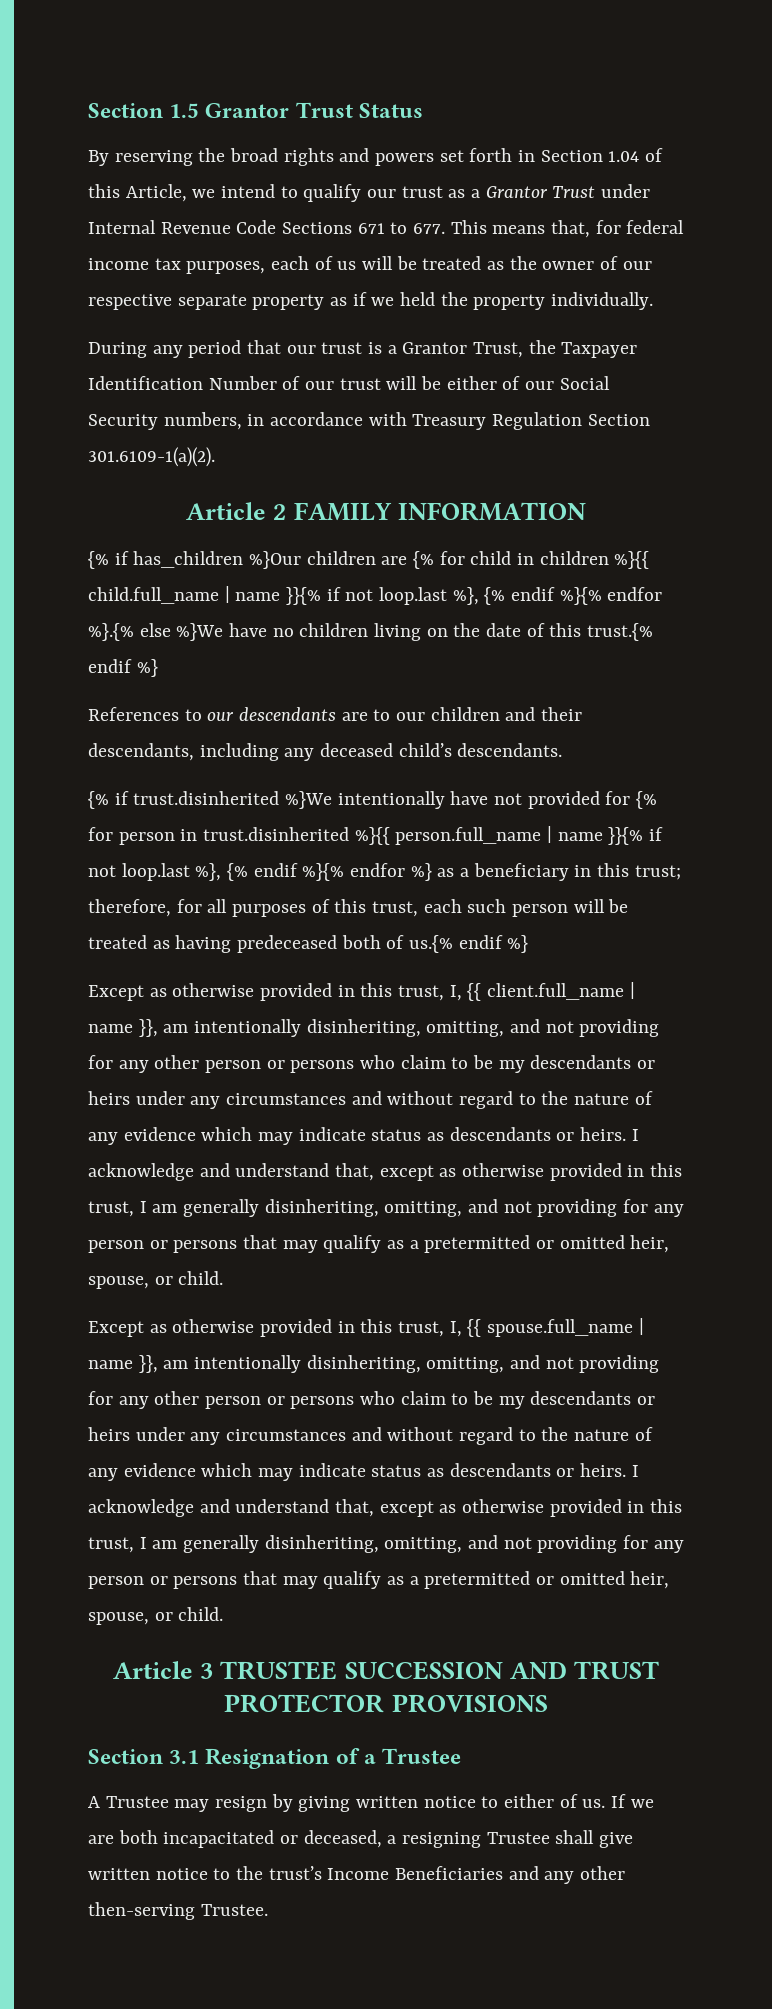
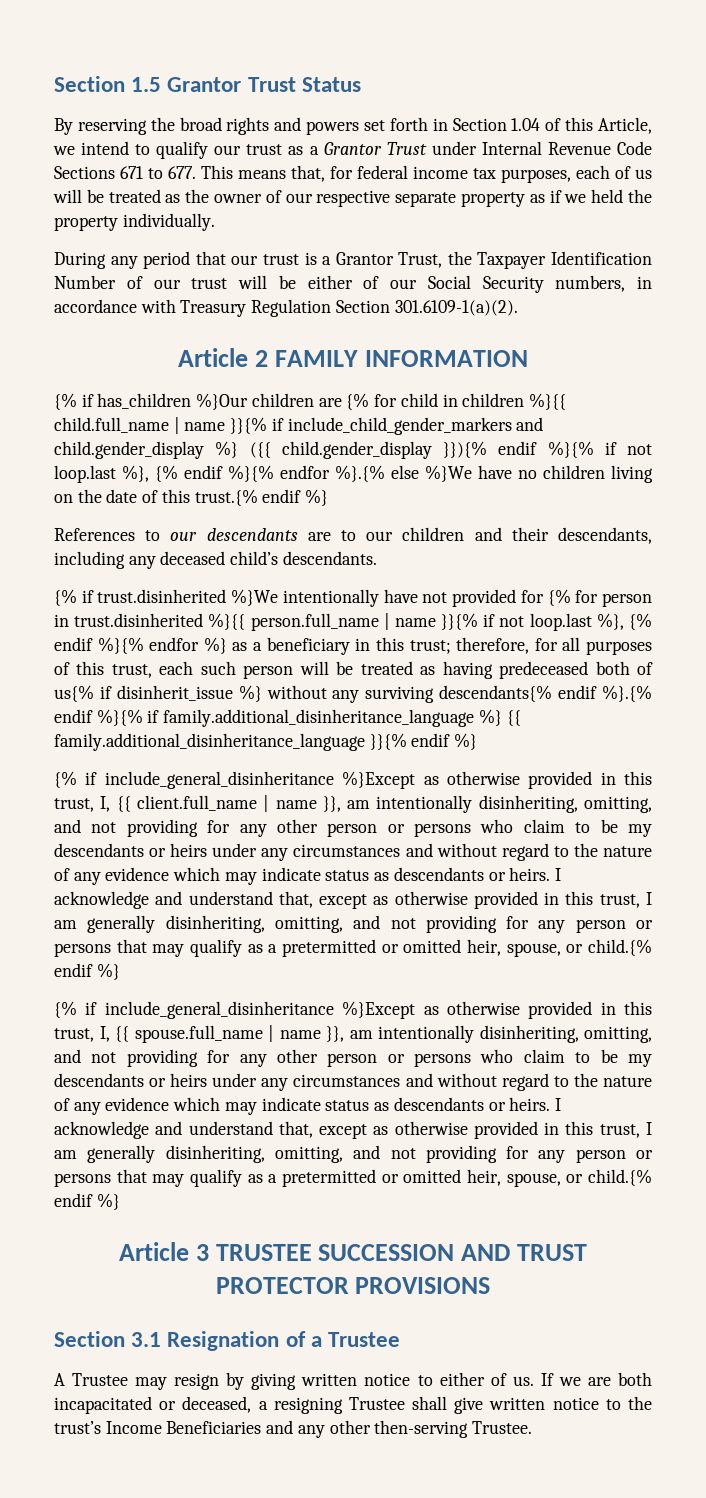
- {% if has_children %}Our children are {% for child in children %}{{ child.full_name | name }}{% if not loop.last %}, {% endif %}{% endfor %}.{% else %}We have no children living on the date of this trust.{% endif %}
+ {% if has_children %}Our children are {% for child in children %}{{ child.full_name | name }}{% if include_child_gender_markers and child.gender_display %} ({{ child.gender_display }}){% endif %}{% if not loop.last %}, {% endif %}{% endfor %}.{% else %}We have no children living on the date of this trust.{% endif %}
- therefore, for all purposes of this trust, each such person will be treated as having predeceased both of us.{% endif %}
- Except as otherwise provided in this trust, I, {{ client.full_name | name }}, am intentionally disinheriting, omitting, and not providing for any other person or persons who claim to be my descendants or heirs under any circumstances and without regard to the nature of any evidence which may indicate status as descendants or heirs. I acknowledge and understand that, except as otherwise provided in this trust, I am generally disinheriting, omitting, and not providing for any person or persons that may qualify as a pretermitted or omitted heir, spouse, or child.
- Except as otherwise provided in this trust, I, {{ spouse.full_name | name }}, am intentionally disinheriting, omitting, and not providing for any other person or persons who claim to be my descendants or heirs under any circumstances and without regard to the nature of any evidence which may indicate status as descendants or heirs. I acknowledge and understand that, except as otherwise provided in this trust, I am generally disinheriting, omitting, and not providing for any person or persons that may qualify as a pretermitted or omitted heir, spouse, or child.
+ therefore, for all purposes of this trust, each such person will be treated as having predeceased both of us{% if disinherit_issue %} without any surviving descendants{% endif %}.{% endif %}{% if family.additional_disinheritance_language %} {{ family.additional_disinheritance_language }}{% endif %}
+ {% if include_general_disinheritance %}Except as otherwise provided in this trust, I, {{ client.full_name | name }}, am intentionally disinheriting, omitting, and not providing for any other person or persons who claim to be my descendants or heirs under any circumstances and without regard to the nature of any evidence which may indicate status as descendants or heirs. I acknowledge and understand that, except as otherwise provided in this trust, I am generally disinheriting, omitting, and not providing for any person or persons that may qualify as a pretermitted or omitted heir, spouse, or child.{% endif %}
+ {% if include_general_disinheritance %}Except as otherwise provided in this trust, I, {{ spouse.full_name | name }}, am intentionally disinheriting, omitting, and not providing for any other person or persons who claim to be my descendants or heirs under any circumstances and without regard to the nature of any evidence which may indicate status as descendants or heirs. I acknowledge and understand that, except as otherwise provided in this trust, I am generally disinheriting, omitting, and not providing for any person or persons that may qualify as a pretermitted or omitted heir, spouse, or child.{% endif %}

